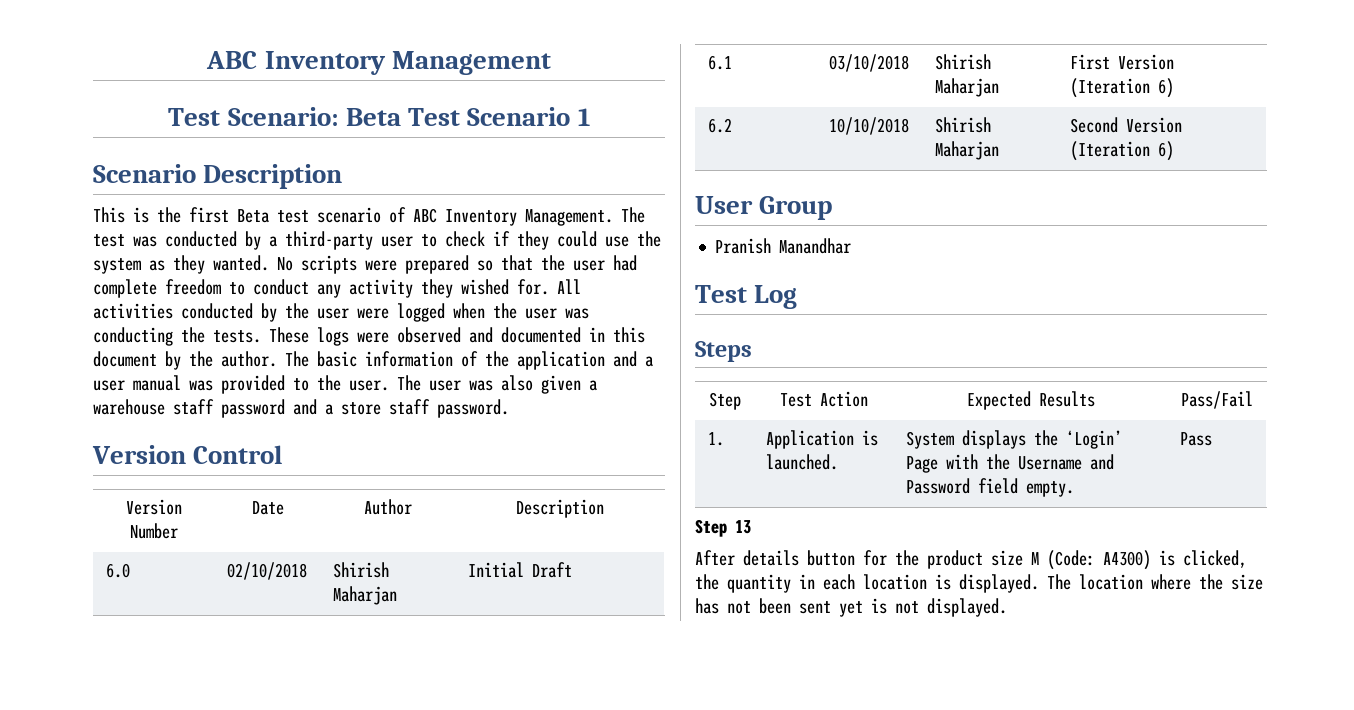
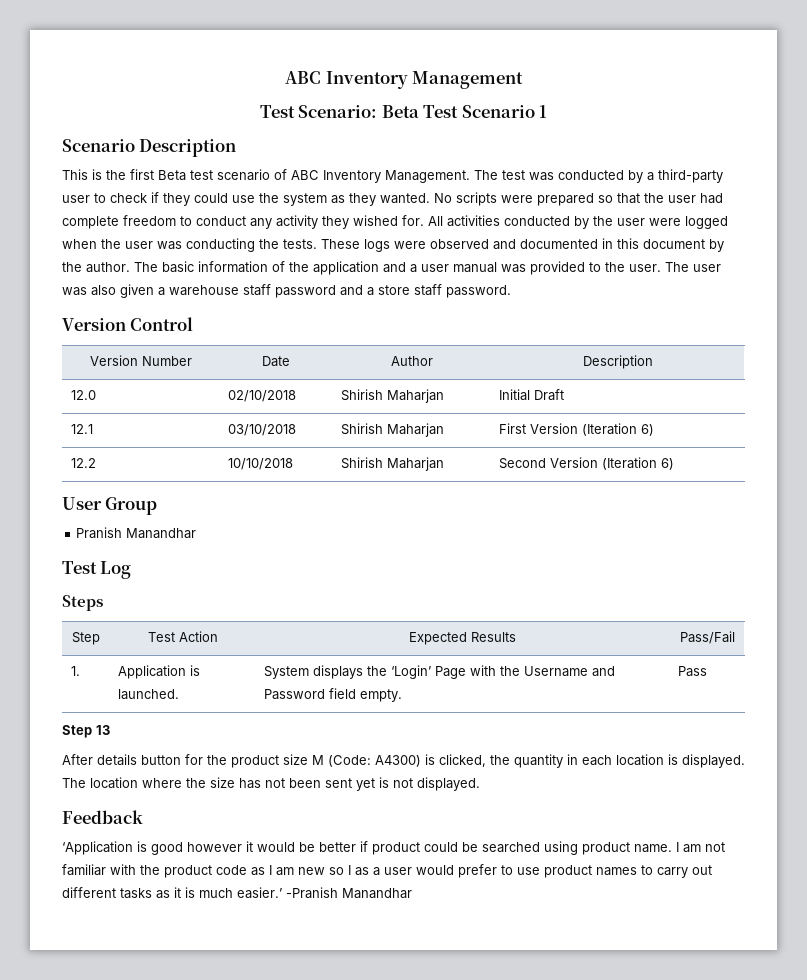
- 6.0 | 02/10/2018 | Shirish Maharjan | Initial Draft
+ 12.0 | 02/10/2018 | Shirish Maharjan | Initial Draft
- 6.1 | 03/10/2018 | Shirish Maharjan | First Version (Iteration 6)
+ 12.1 | 03/10/2018 | Shirish Maharjan | First Version (Iteration 6)
- 6.2 | 10/10/2018 | Shirish Maharjan | Second Version (Iteration 6)
+ 12.2 | 10/10/2018 | Shirish Maharjan | Second Version (Iteration 6)
+ Feedback
+ ‘Application is good however it would be better if product could be searched using product name. I am not familiar with the product code as I am new so I as a user would prefer to use product names to carry out different tasks as it is much easier.’ -Pranish Manandhar

